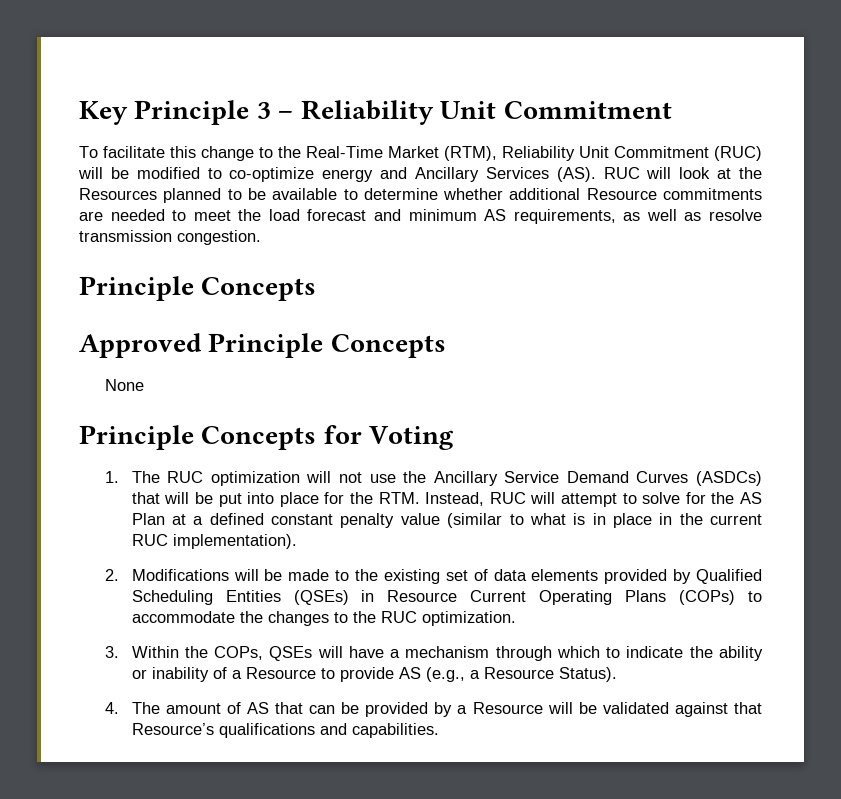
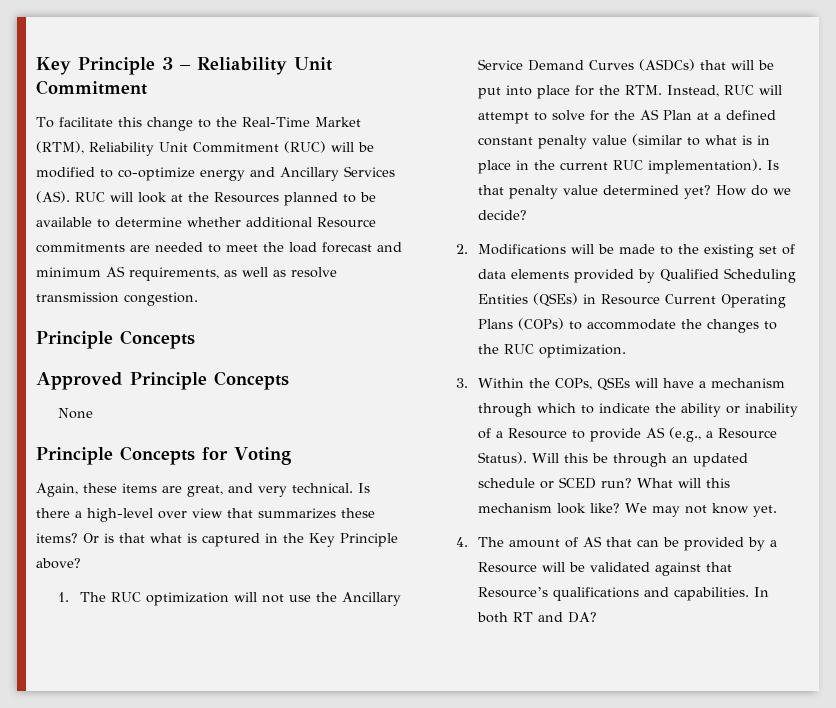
+ Again, these items are great, and very technical. Is there a high-level over view that summarizes these items? Or is that what is captured in the Key Principle above?
+ Is that penalty value determined yet? How do we decide?
+ Will this be through an updated schedule or SCED run? What will this mechanism look like? We may not know yet.
+ In both RT and DA?

